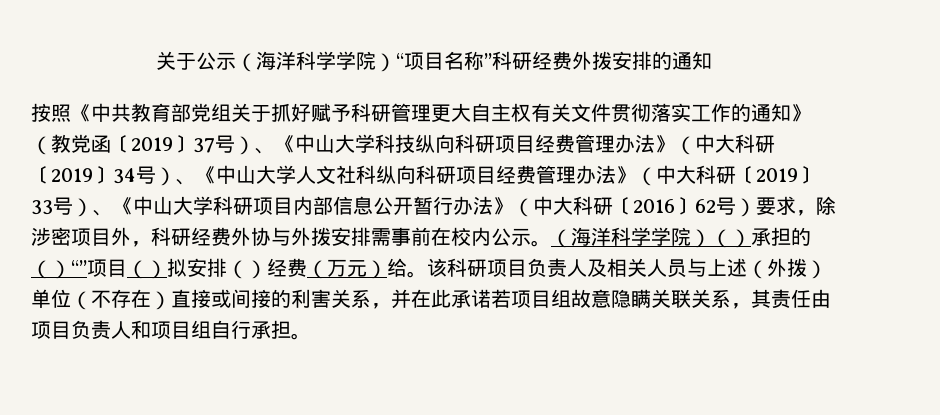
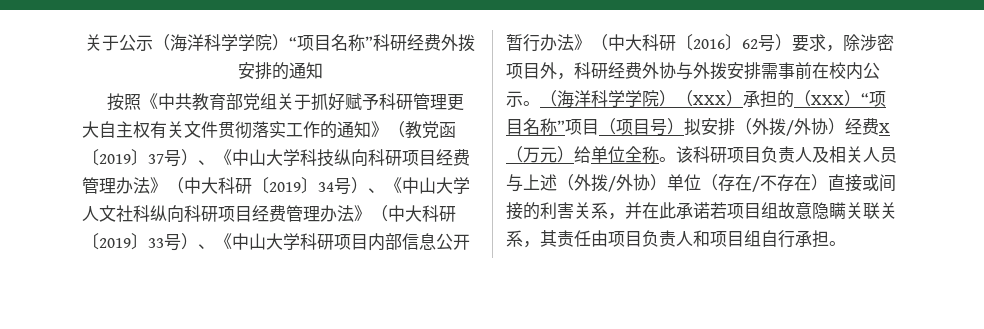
- （海洋科学学院）（）承担的（）“”项目（）拟安排（）经费（万元）给。
+ （海洋科学学院）（XXX）承担的（XXX）“项目名称”项目（项目号）拟安排（外拨/外协）经费X（万元）给单位全称。
- 该科研项目负责人及相关人员与上述（外拨）单位（不存在）直接或间接的利害关系，并在此承诺若项目组故意隐瞒关联关系，其责任由项目负责人和项目组自行承担。
+ 该科研项目负责人及相关人员与上述（外拨/外协）单位（存在/不存在）直接或间接的利害关系，并在此承诺若项目组故意隐瞒关联关系，其责任由项目负责人和项目组自行承担。

